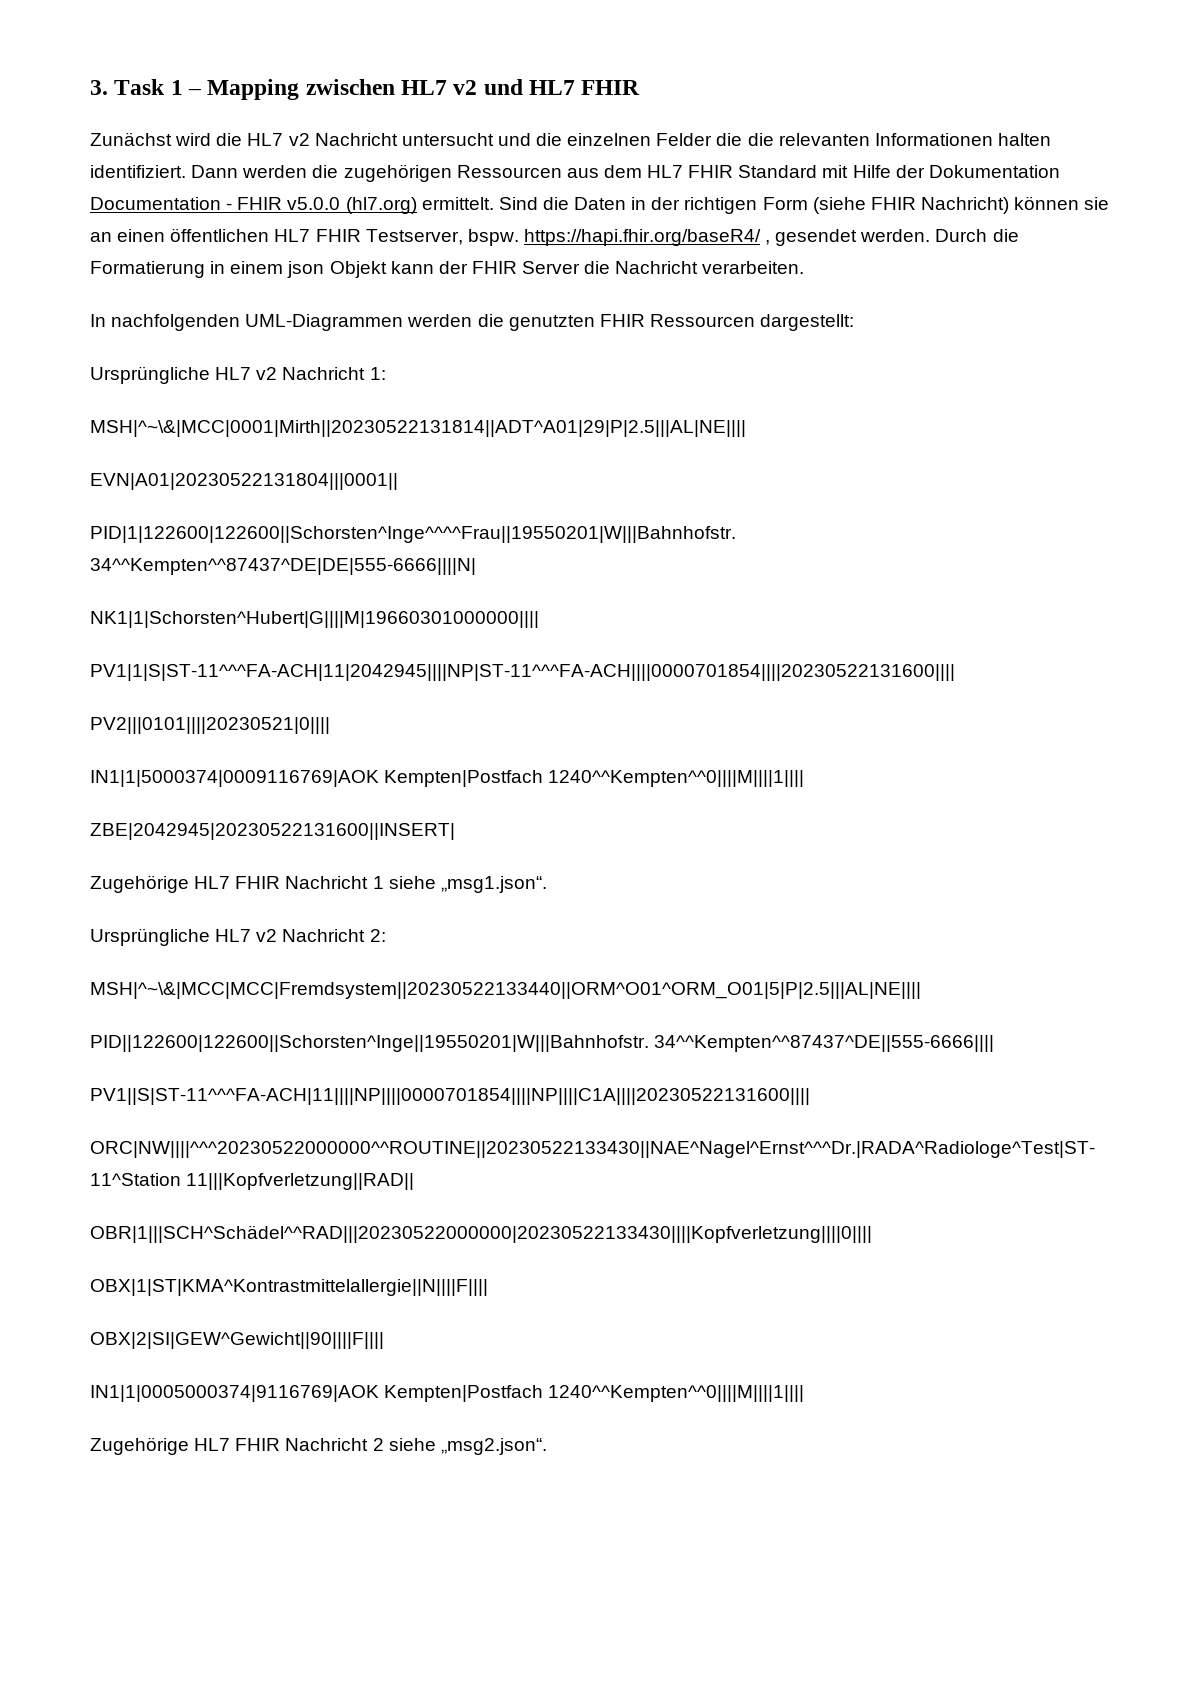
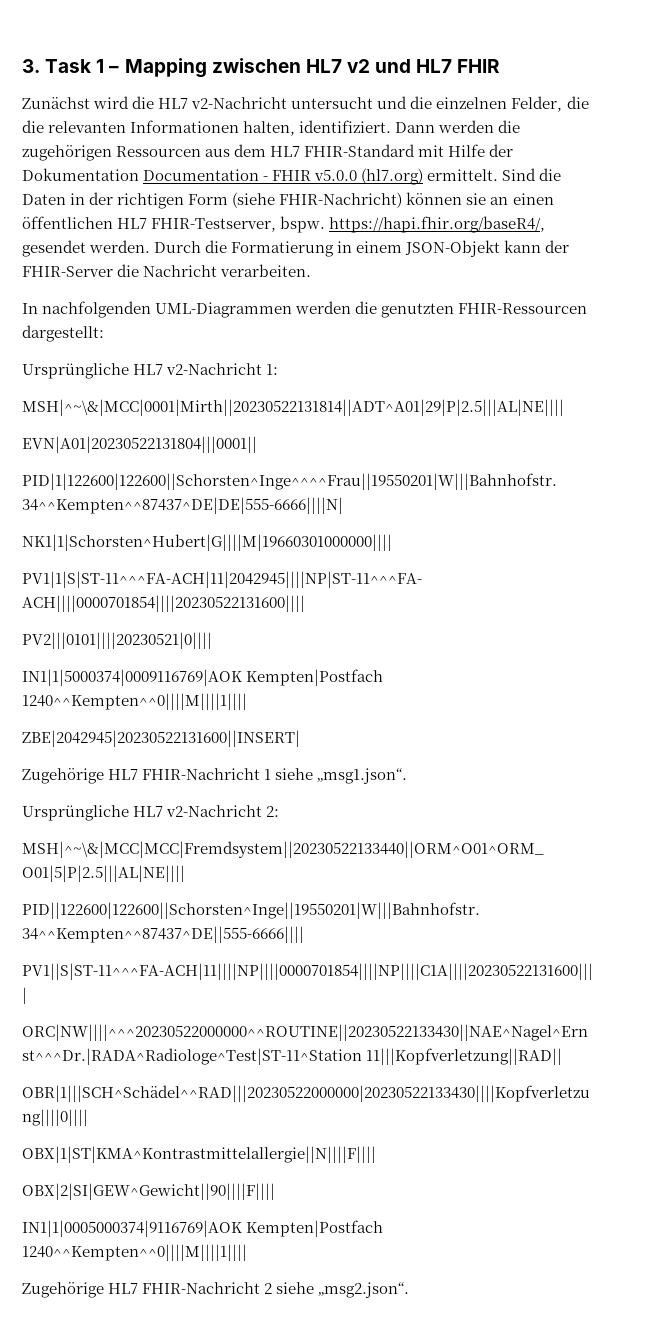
- Zunächst wird die HL7 v2 Nachricht untersucht und die einzelnen Felder die die relevanten Informationen halten identifiziert.
+ Zunächst wird die HL7 v2-Nachricht untersucht und die einzelnen Felder, die die relevanten Informationen halten, identifiziert.
- Dann werden die zugehörigen Ressourcen aus dem HL7 FHIR Standard mit Hilfe der Dokumentation Documentation - FHIR v5.0.0 (hl7.org) ermittelt.
+ Dann werden die zugehörigen Ressourcen aus dem HL7 FHIR-Standard mit Hilfe der Dokumentation Documentation - FHIR v5.0.0 (hl7.org) ermittelt.
- Sind die Daten in der richtigen Form (siehe FHIR Nachricht) können sie an einen öffentlichen HL7 FHIR Testserver, bspw. https://hapi.fhir.org/baseR4/ , gesendet werden.
+ Sind die Daten in der richtigen Form (siehe FHIR-Nachricht) können sie an einen öffentlichen HL7 FHIR-Testserver, bspw. https://hapi.fhir.org/baseR4/, gesendet werden.
- Durch die Formatierung in einem json Objekt kann der FHIR Server die Nachricht verarbeiten.
+ Durch die Formatierung in einem JSON-Objekt kann der FHIR-Server die Nachricht verarbeiten.
- In nachfolgenden UML-Diagrammen werden die genutzten FHIR Ressourcen dargestellt:
+ In nachfolgenden UML-Diagrammen werden die genutzten FHIR-Ressourcen dargestellt:
- Ursprüngliche HL7 v2 Nachricht 1:
+ Ursprüngliche HL7 v2-Nachricht 1:
- Zugehörige HL7 FHIR Nachricht 1 siehe „msg1.json“.
+ Zugehörige HL7 FHIR-Nachricht 1 siehe „msg1.json“.
- Ursprüngliche HL7 v2 Nachricht 2:
+ Ursprüngliche HL7 v2-Nachricht 2:
- Zugehörige HL7 FHIR Nachricht 2 siehe „msg2.json“.
+ Zugehörige HL7 FHIR-Nachricht 2 siehe „msg2.json“.

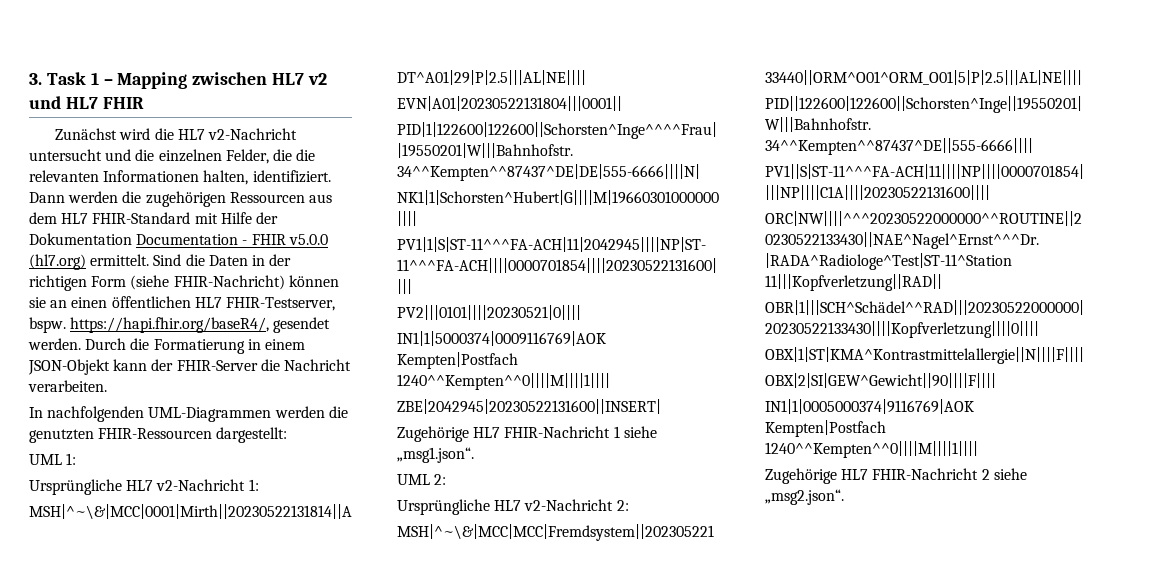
+ UML 1:
+ UML 2:

